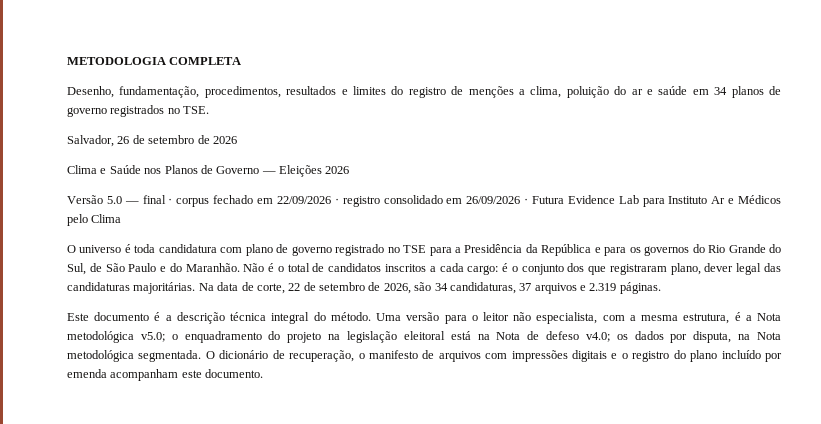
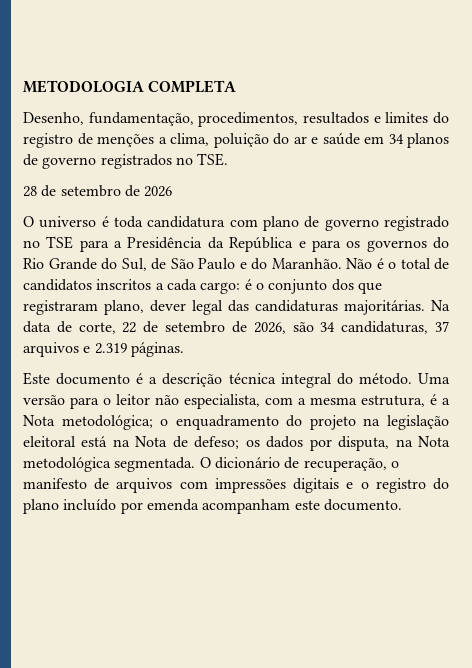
- Salvador, 26 de setembro de 2026
+ 28 de setembro de 2026
- Clima e Saúde nos Planos de Governo — Eleições 2026
- Versão 5.0 — final · corpus fechado em 22/09/2026 · registro consolidado em 26/09/2026 · Futura Evidence Lab para Instituto Ar e Médicos pelo Clima
- Uma versão para o leitor não especialista, com a mesma estrutura, é a Nota metodológica v5.0; o enquadramento do projeto na legislação eleitoral está na Nota de defeso v4.0; os dados por disputa, na Nota metodológica segmentada.
+ Uma versão para o leitor não especialista, com a mesma estrutura, é a Nota metodológica; o enquadramento do projeto na legislação eleitoral está na Nota de defeso; os dados por disputa, na Nota metodológica segmentada.

